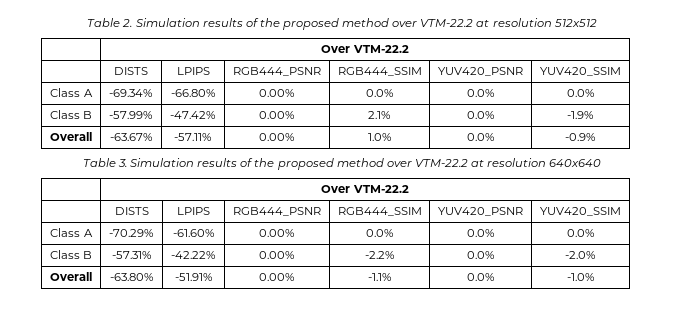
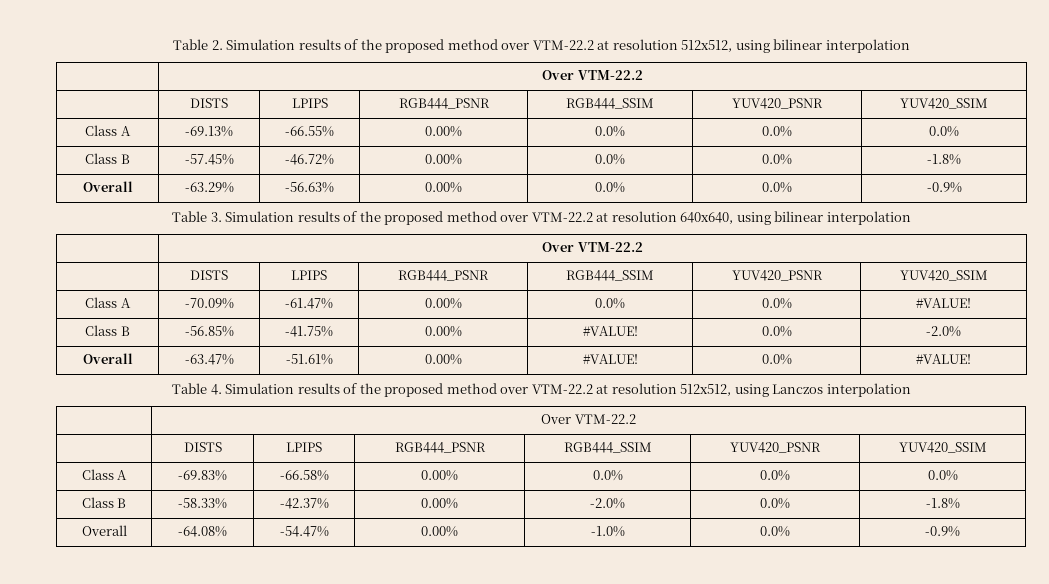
- Table 2. Simulation results of the proposed method over VTM-22.2 at resolution 512x512
+ Table 2. Simulation results of the proposed method over VTM-22.2 at resolution 512x512, using bilinear interpolation
- Class A | -69.34% | -66.80% | 0.00% | 0.0% | 0.0% | 0.0%
- Class B | -57.99% | -47.42% | 0.00% | 2.1% | 0.0% | -1.9%
- Overall | -63.67% | -57.11% | 0.00% | 1.0% | 0.0% | -0.9%
+ Class A | -69.13% | -66.55% | 0.00% | 0.0% | 0.0% | 0.0%
+ Class B | -57.45% | -46.72% | 0.00% | 0.0% | 0.0% | -1.8%
+ Overall | -63.29% | -56.63% | 0.00% | 0.0% | 0.0% | -0.9%
- Table 3. Simulation results of the proposed method over VTM-22.2 at resolution 640x640
+ Table 3. Simulation results of the proposed method over VTM-22.2 at resolution 640x640, using bilinear interpolation
- Class A | -70.29% | -61.60% | 0.00% | 0.0% | 0.0% | 0.0%
- Class B | -57.31% | -42.22% | 0.00% | -2.2% | 0.0% | -2.0%
- Overall | -63.80% | -51.91% | 0.00% | -1.1% | 0.0% | -1.0%
+ Class A | -70.09% | -61.47% | 0.00% | 0.0% | 0.0% | #VALUE!
+ Class B | -56.85% | -41.75% | 0.00% | #VALUE! | 0.0% | -2.0%
+ Overall | -63.47% | -51.61% | 0.00% | #VALUE! | 0.0% | #VALUE!
+ Table 4. Simulation results of the proposed method over VTM-22.2 at resolution 512x512, using Lanczos interpolation
+ | Over VTM-22.2
+ | DISTS | LPIPS | RGB444_PSNR | RGB444_SSIM | YUV420_PSNR | YUV420_SSIM
+ Class A | -69.83% | -66.58% | 0.00% | 0.0% | 0.0% | 0.0%
+ Class B | -58.33% | -42.37% | 0.00% | -2.0% | 0.0% | -1.8%
+ Overall | -64.08% | -54.47% | 0.00% | -1.0% | 0.0% | -0.9%

